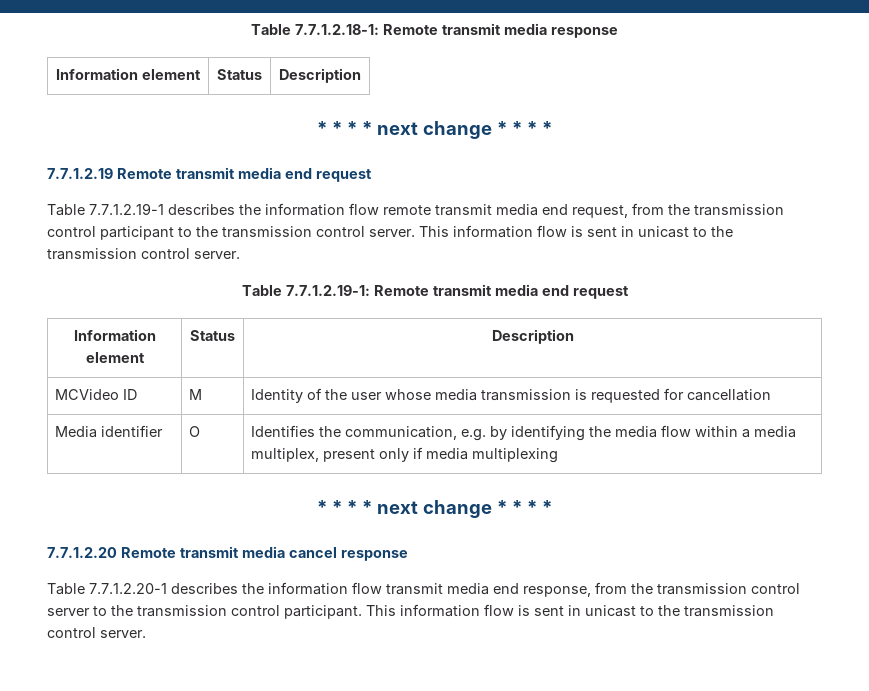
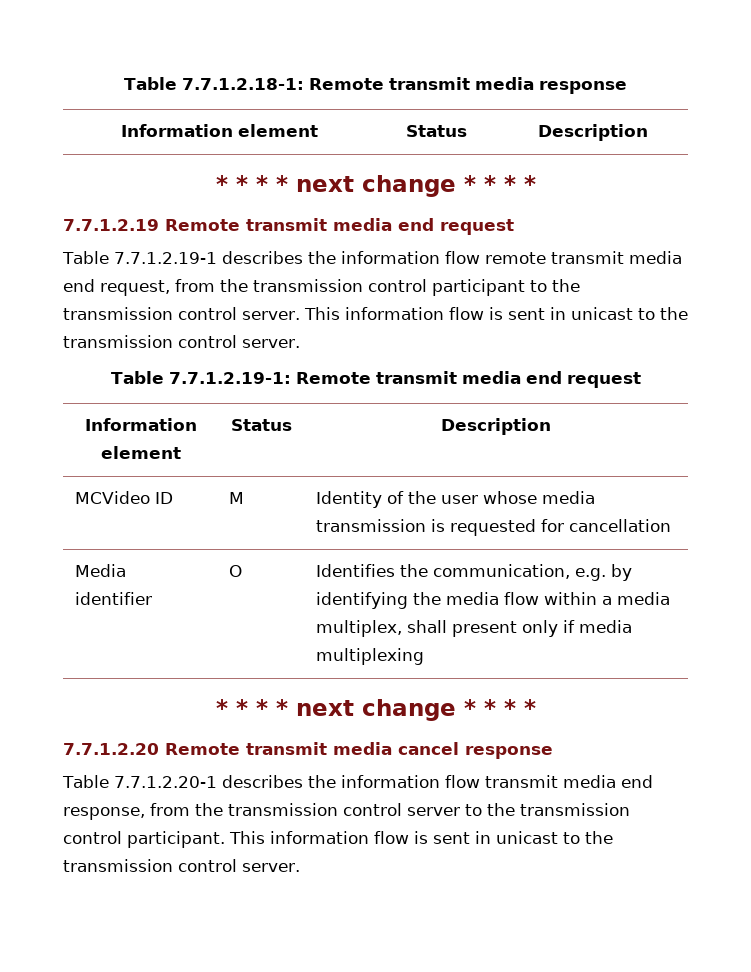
- Media identifier | O | Identifies the communication, e.g. by identifying the media flow within a media multiplex, present only if media multiplexing
+ Media identifier | O | Identifies the communication, e.g. by identifying the media flow within a media multiplex, shall present only if media multiplexing

